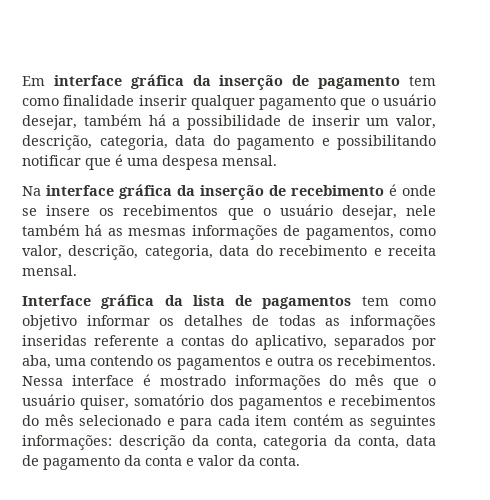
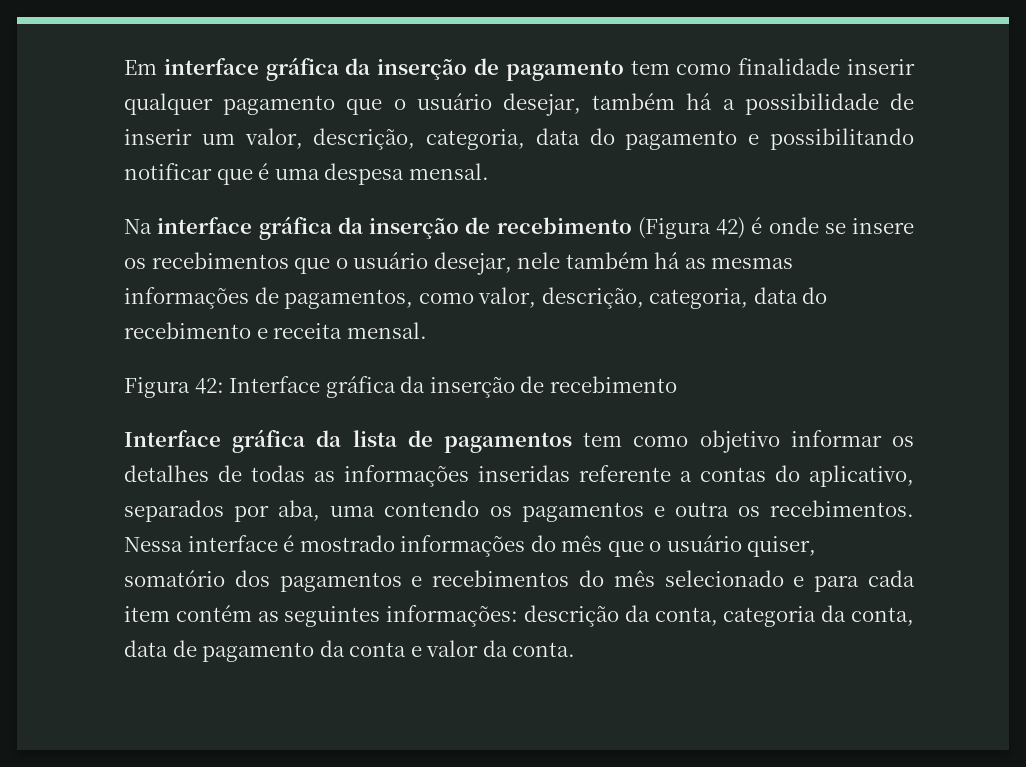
- Na interface gráfica da inserção de recebimento é onde se insere os recebimentos que o usuário desejar, nele também há as mesmas informações de pagamentos, como valor, descrição, categoria, data do recebimento e receita mensal.
+ Na interface gráfica da inserção de recebimento (Figura 42) é onde se insere os recebimentos que o usuário desejar, nele também há as mesmas informações de pagamentos, como valor, descrição, categoria, data do recebimento e receita mensal.
+ Figura 42: Interface gráfica da inserção de recebimento

